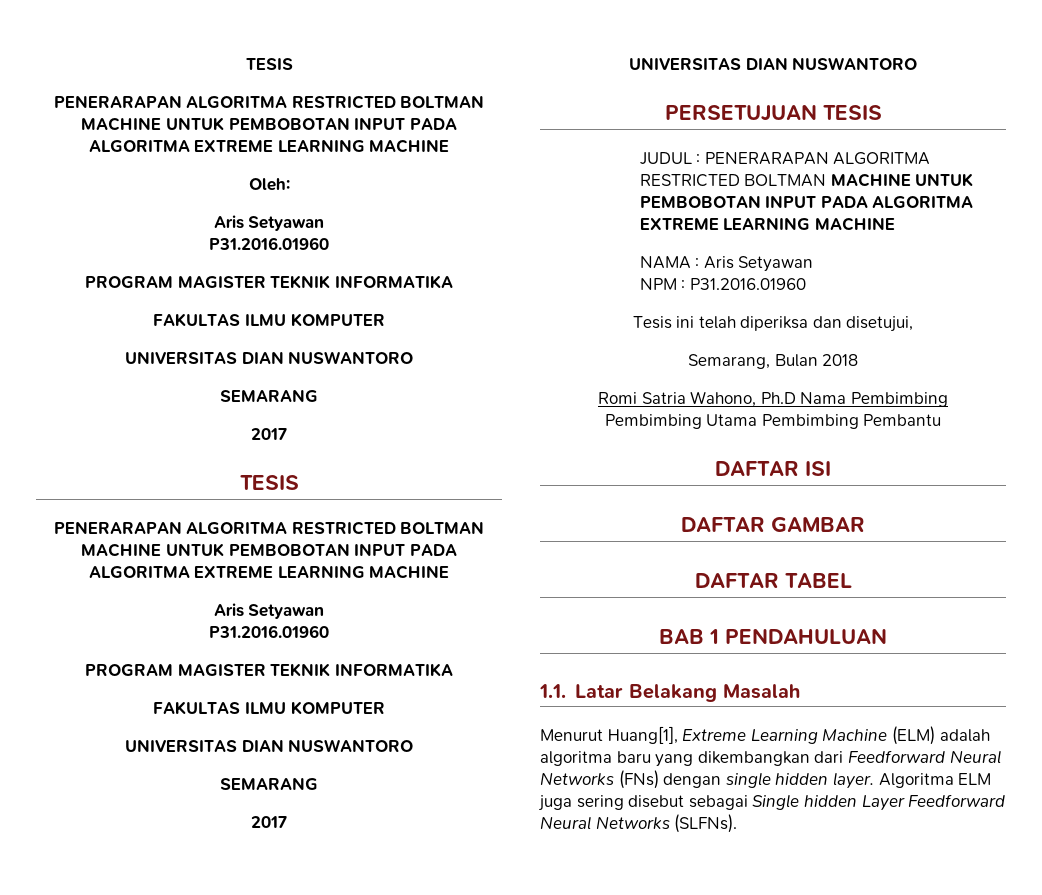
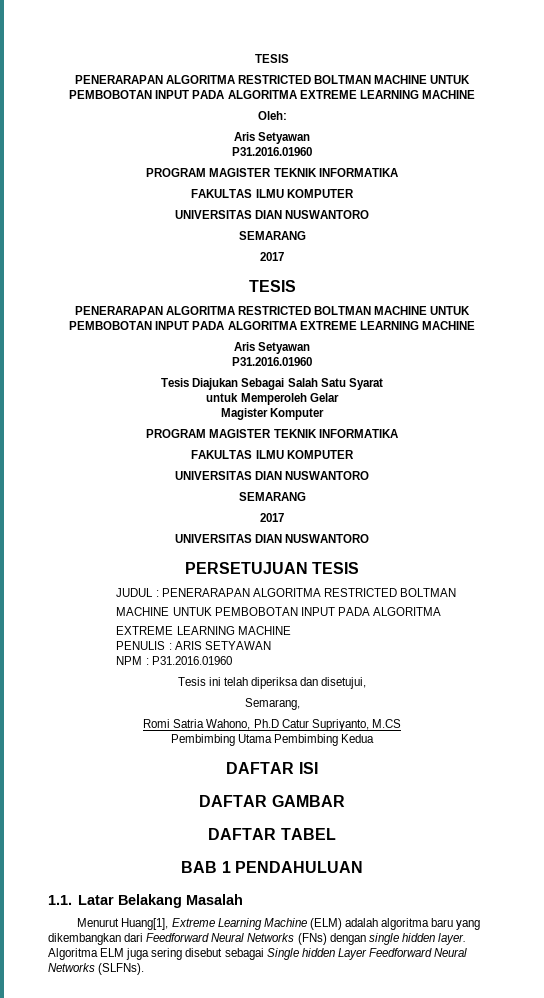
+ Tesis Diajukan Sebagai Salah Satu Syarat
+ untuk Memperoleh Gelar
+ Magister Komputer
- JUDUL : PENERARAPAN ALGORITMA RESTRICTED BOLTMAN MACHINE UNTUK PEMBOBOTAN INPUT PADA ALGORITMA EXTREME LEARNING MACHINE
- NAMA : Aris Setyawan
+ JUDUL : PENERARAPAN ALGORITMA RESTRICTED BOLTMAN
+ MACHINE UNTUK PEMBOBOTAN INPUT PADA ALGORITMA
+ EXTREME LEARNING MACHINE
+ PENULIS : ARIS SETYAWAN
- Semarang, Bulan 2018
+ Semarang,
- Romi Satria Wahono, Ph.D Nama Pembimbing
+ Romi Satria Wahono, Ph.D Catur Supriyanto, M.CS
- Pembimbing Utama Pembimbing Pembantu
+ Pembimbing Utama Pembimbing Kedua

